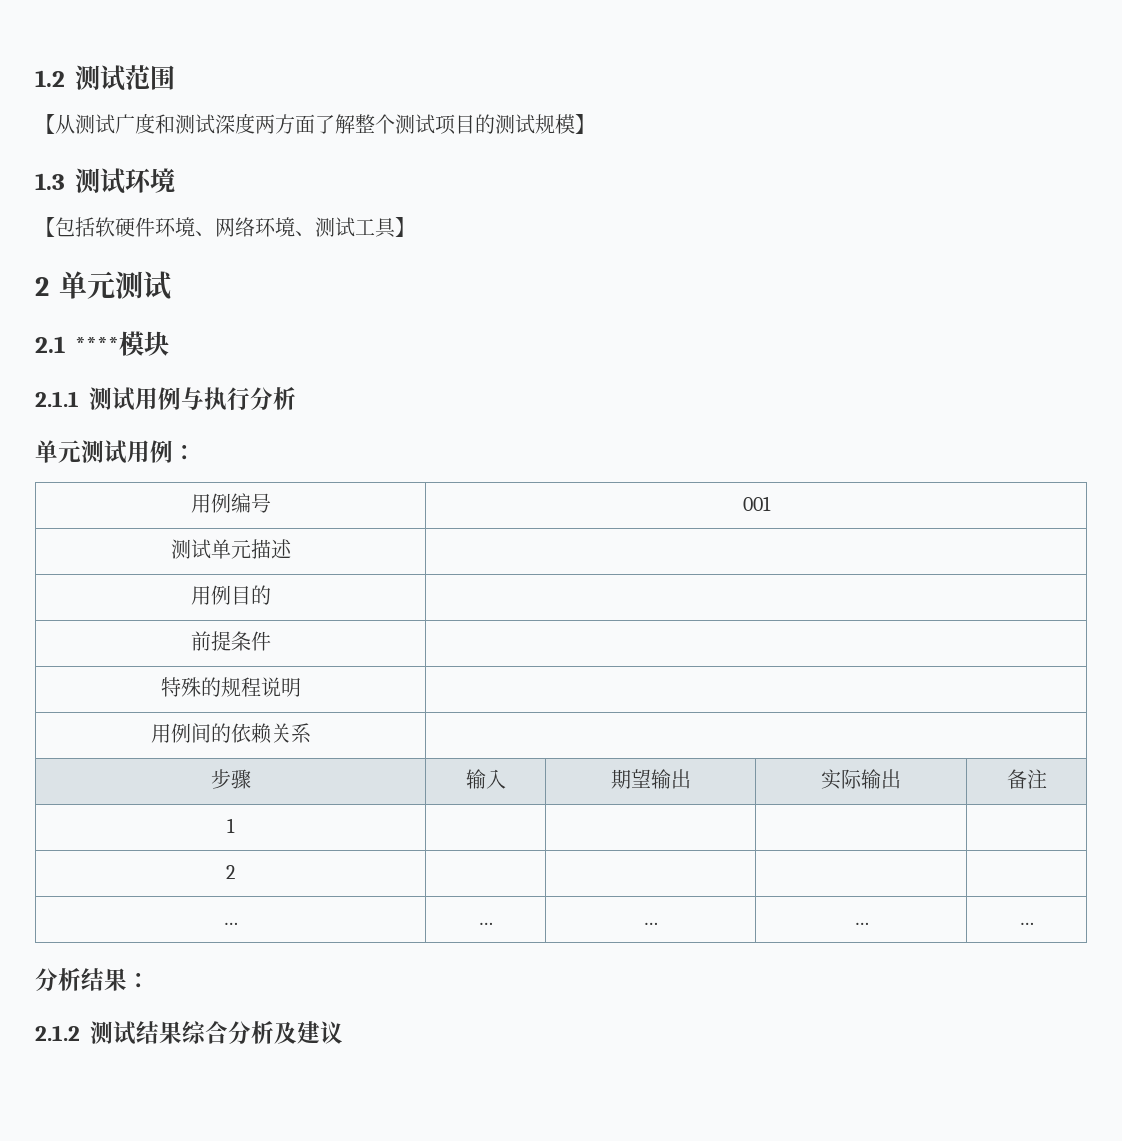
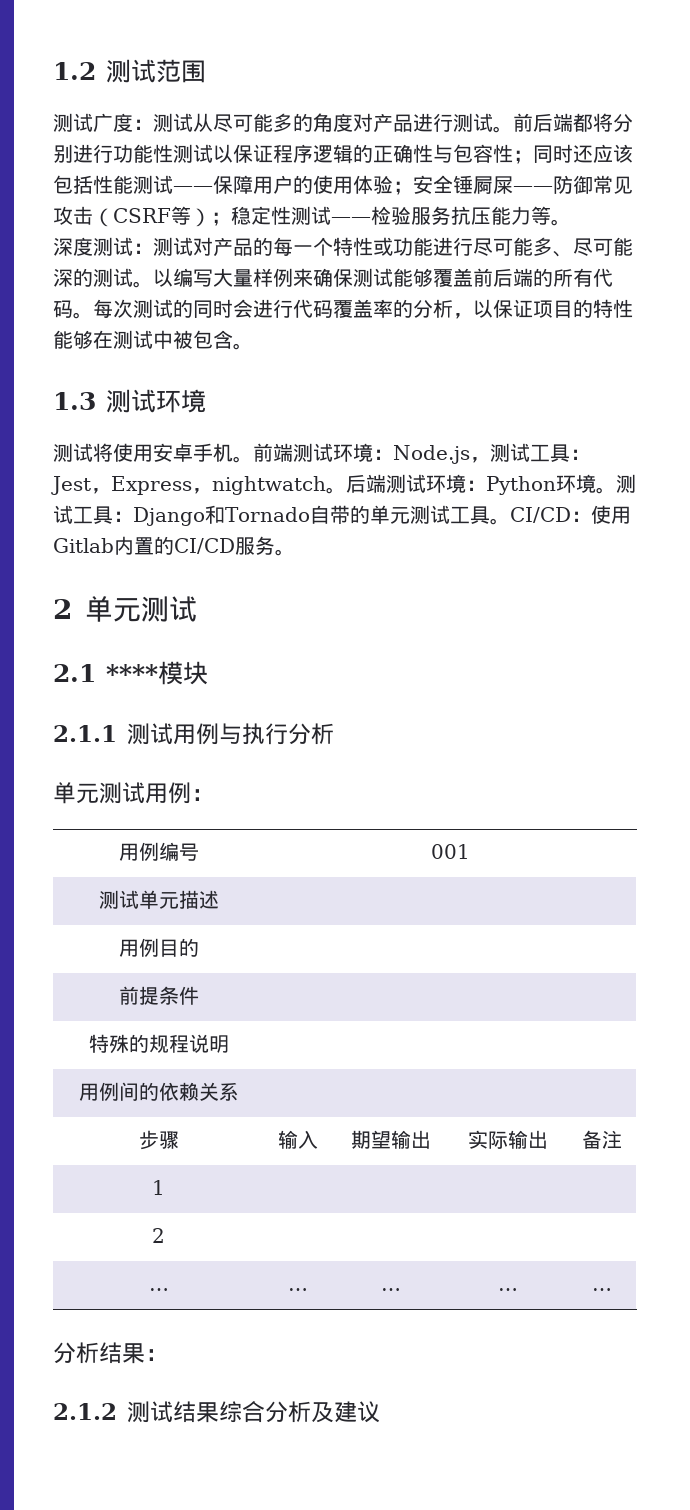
- 【从测试广度和测试深度两方面了解整个测试项目的测试规模】
+ 测试广度：测试从尽可能多的角度对产品进行测试。前后端都将分别进行功能性测试以保证程序逻辑的正确性与包容性；同时还应该包括性能测试——保障用户的使用体验；安全锤屙屎——防御常见攻击（CSRF等）；稳定性测试——检验服务抗压能力等。
+ 深度测试：测试对产品的每一个特性或功能进行尽可能多、尽可能深的测试。以编写大量样例来确保测试能够覆盖前后端的所有代码。每次测试的同时会进行代码覆盖率的分析，以保证项目的特性能够在测试中被包含。
  1.3测试环境
- 【包括软硬件环境、网络环境、测试工具】
+ 测试将使用安卓手机。前端测试环境：Node.js，测试工具：Jest，Express，nightwatch。后端测试环境：Python环境。测试工具：Django和Tornado自带的单元测试工具。CI/CD：使用Gitlab内置的CI/CD服务。

